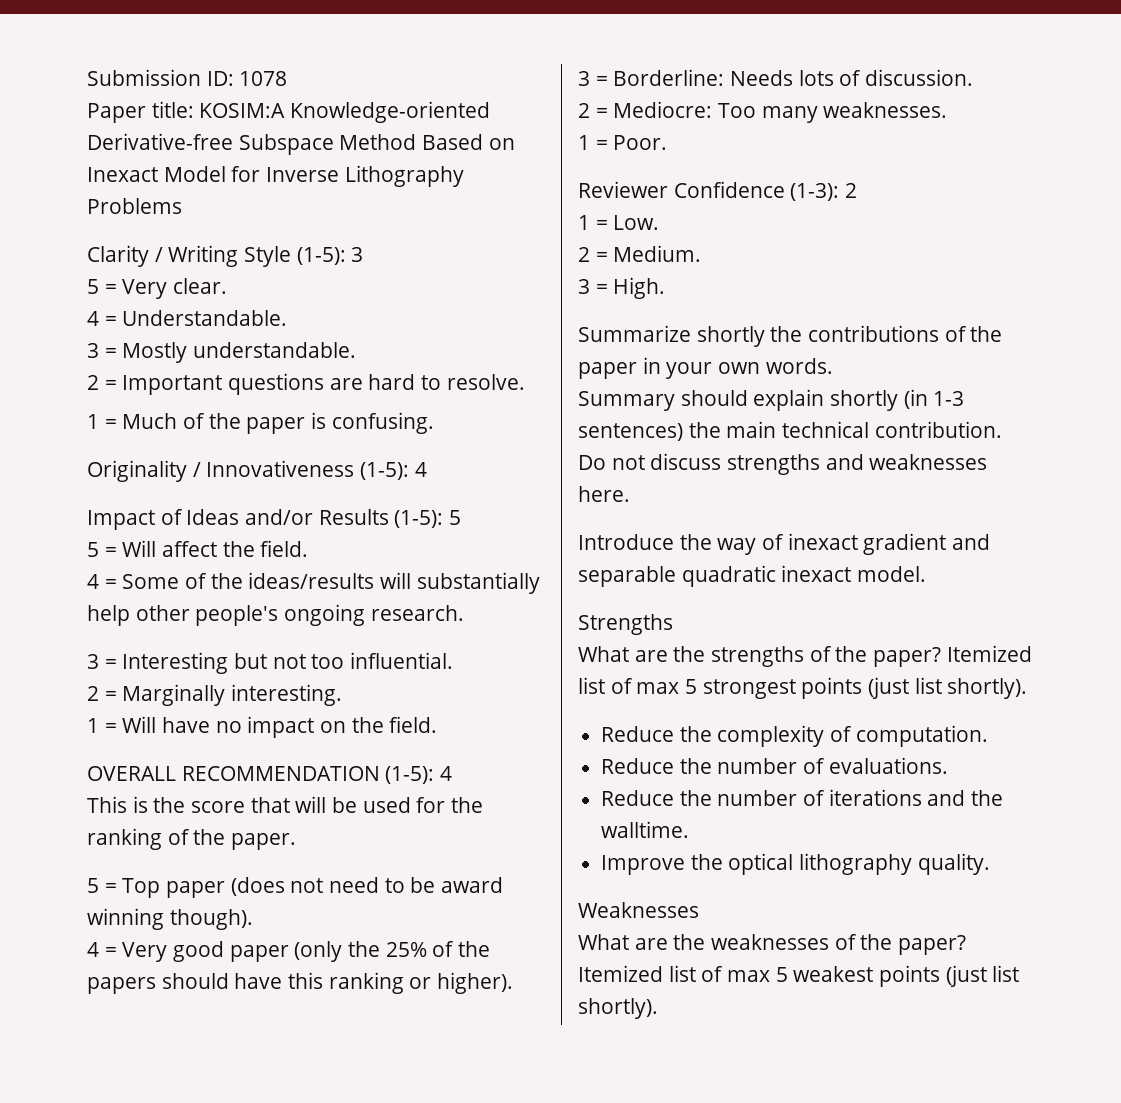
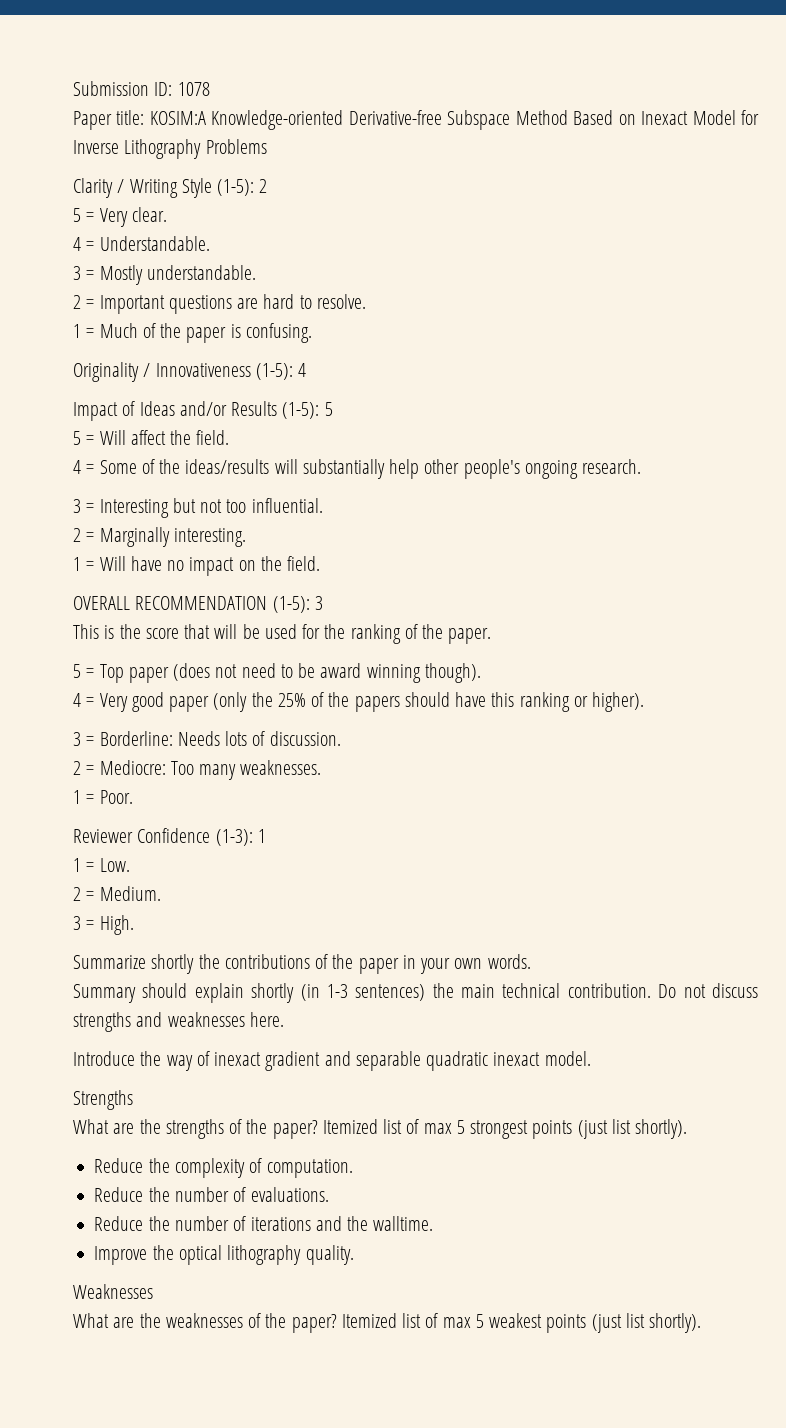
- Clarity / Writing Style (1-5): 3
+ Clarity / Writing Style (1-5): 2
- OVERALL RECOMMENDATION (1-5): 4
+ OVERALL RECOMMENDATION (1-5): 3
- Reviewer Confidence (1-3): 2
+ Reviewer Confidence (1-3): 1

